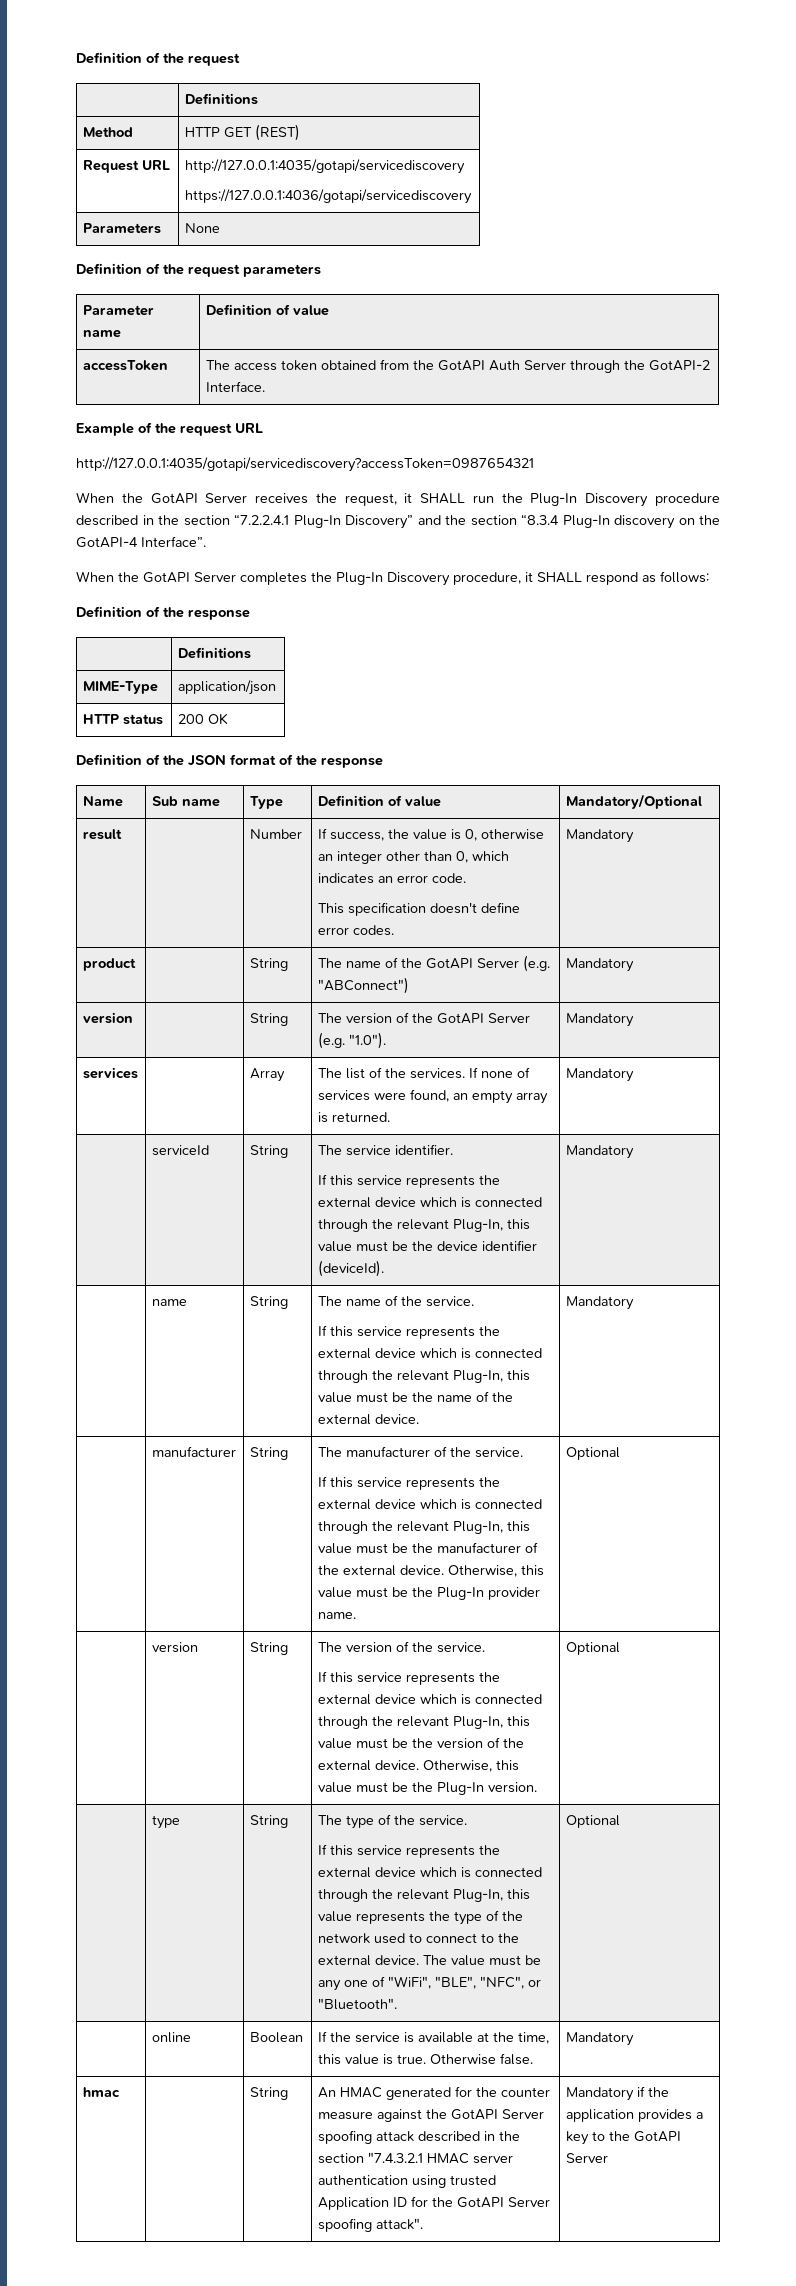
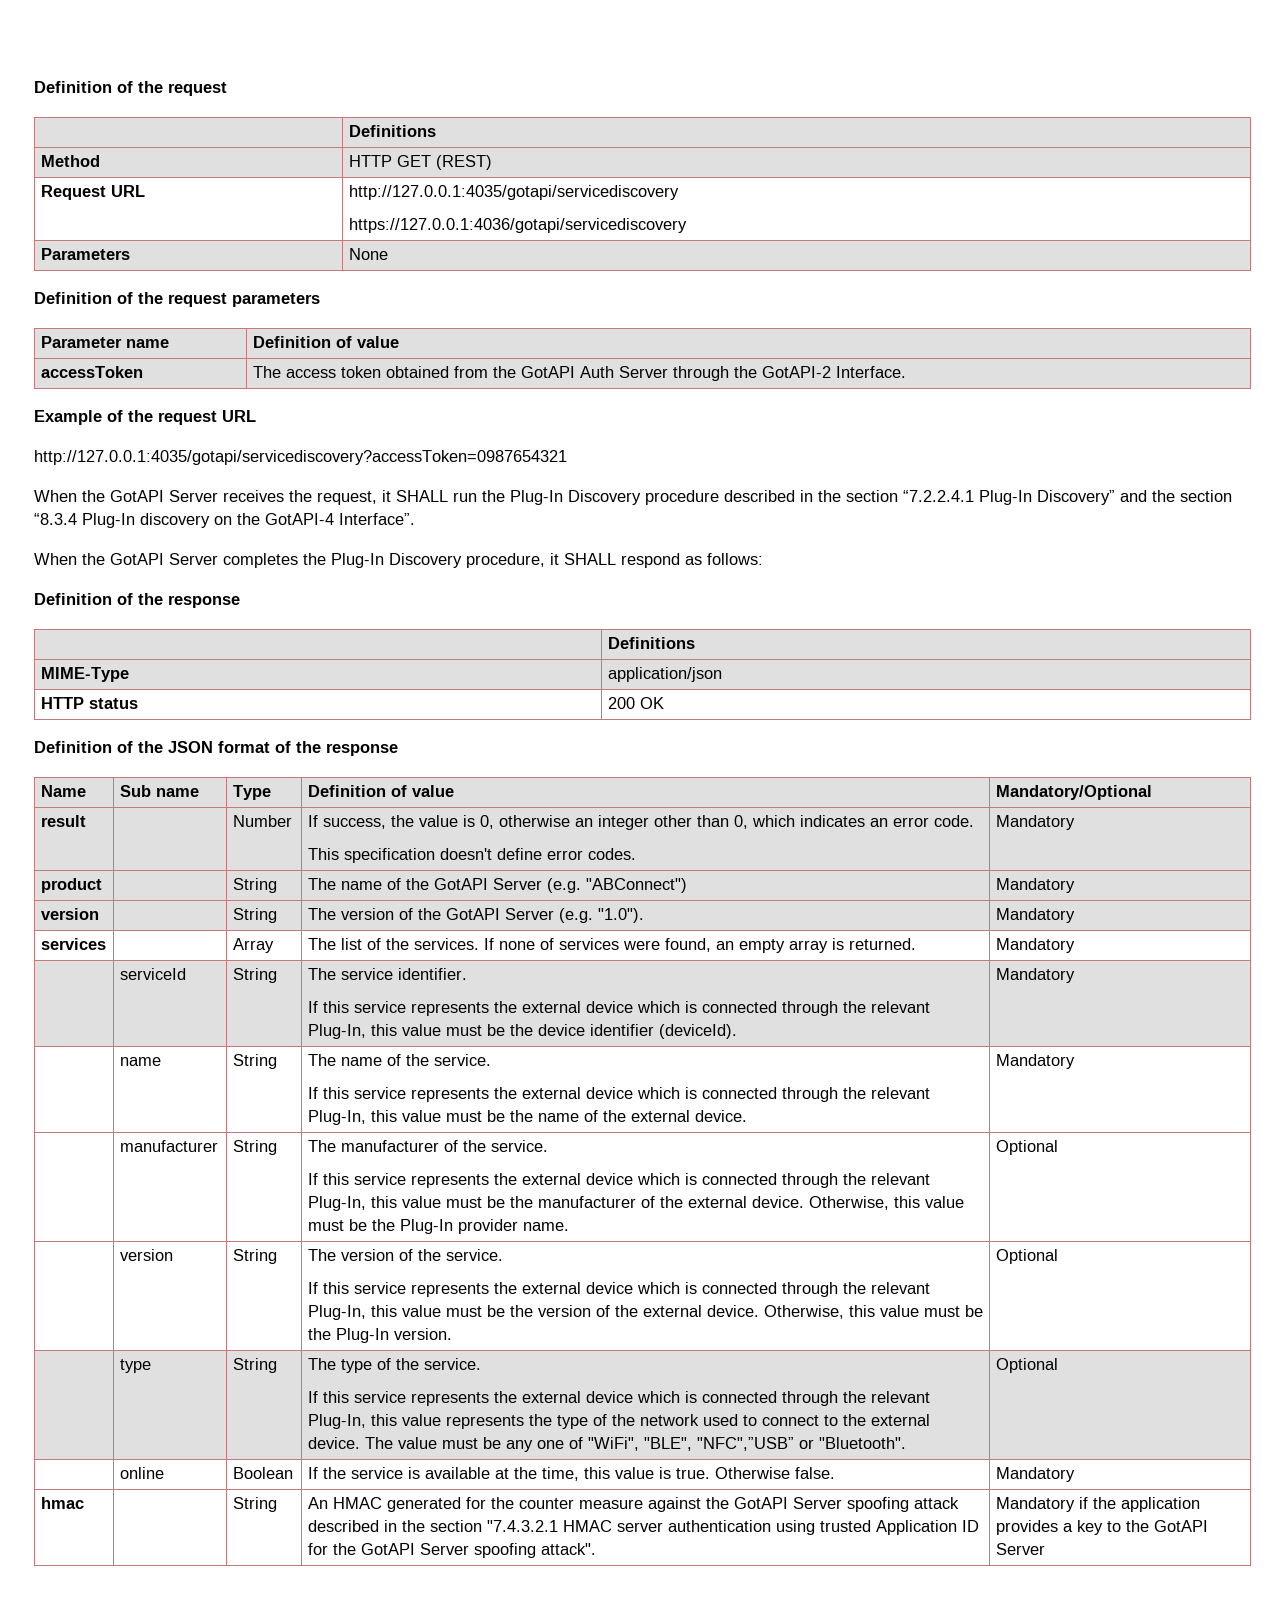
- The value must be any one of "WiFi", "BLE", "NFC", or "Bluetooth".
+ The value must be any one of "WiFi", "BLE", "NFC",”USB” or "Bluetooth".

